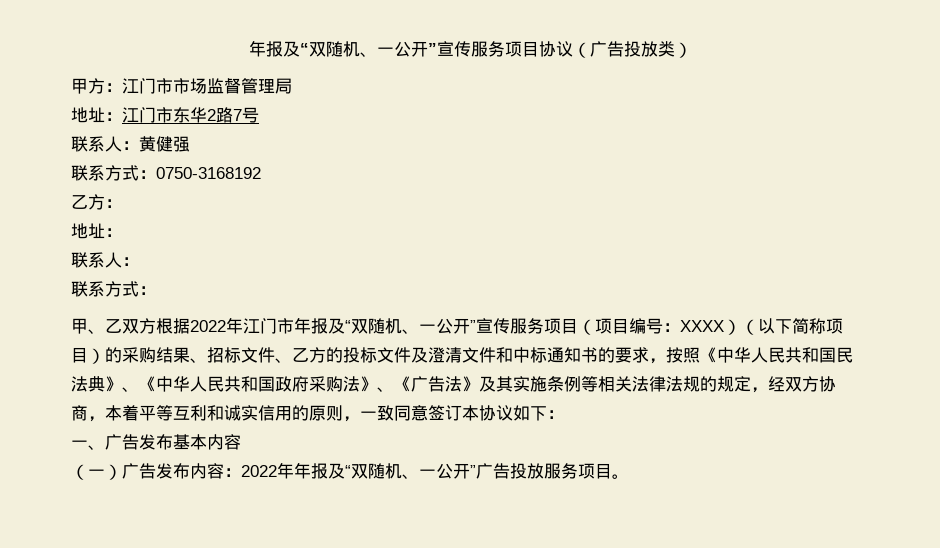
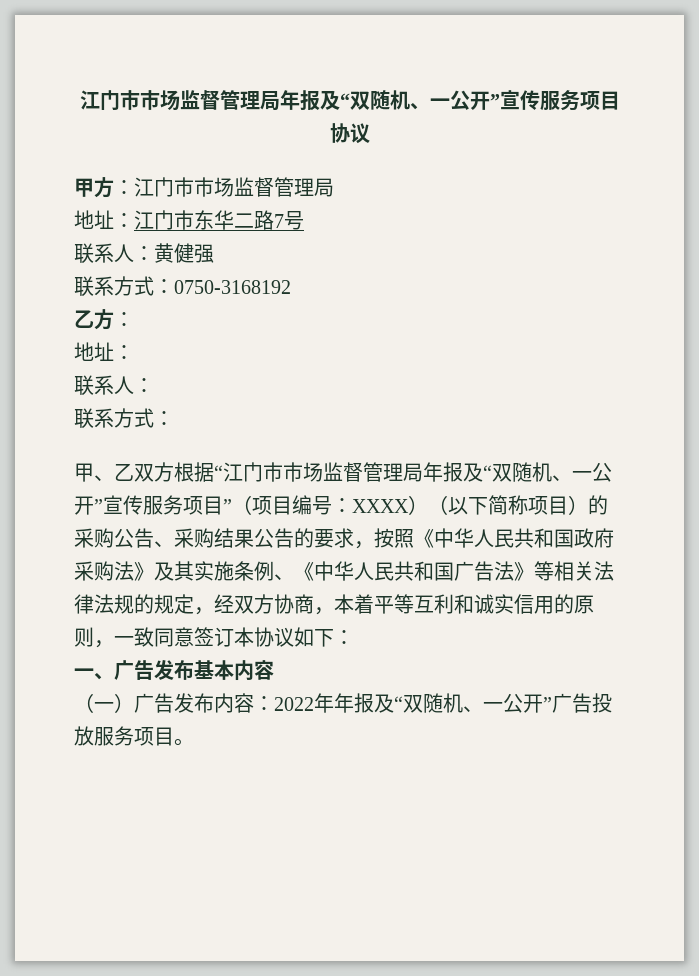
- 年报及“双随机、一公开”宣传服务项目协议（广告投放类）
+ 江门市市场监督管理局年报及“双随机、一公开”宣传服务项目协议
- 地址：江门市东华2路7号
+ 地址：江门市东华二路7号
- 甲、乙双方根据2022年江门市年报及“双随机、一公开”宣传服务项目（项目编号：XXXX）（以下简称项目）的采购结果、招标文件、乙方的投标文件及澄清文件和中标通知书的要求，按照《中华人民共和国民法典》、《中华人民共和国政府采购法》、《广告法》及其实施条例等相关法律法规的规定，经双方协商，本着平等互利和诚实信用的原则，一致同意签订本协议如下：
+ 甲、乙双方根据“江门市市场监督管理局年报及“双随机、一公开”宣传服务项目”（项目编号：XXXX）（以下简称项目）的采购公告、采购结果公告的要求，按照《中华人民共和国政府采购法》及其实施条例、《中华人民共和国广告法》等相关法律法规的规定，经双方协商，本着平等互利和诚实信用的原则，一致同意签订本协议如下：

